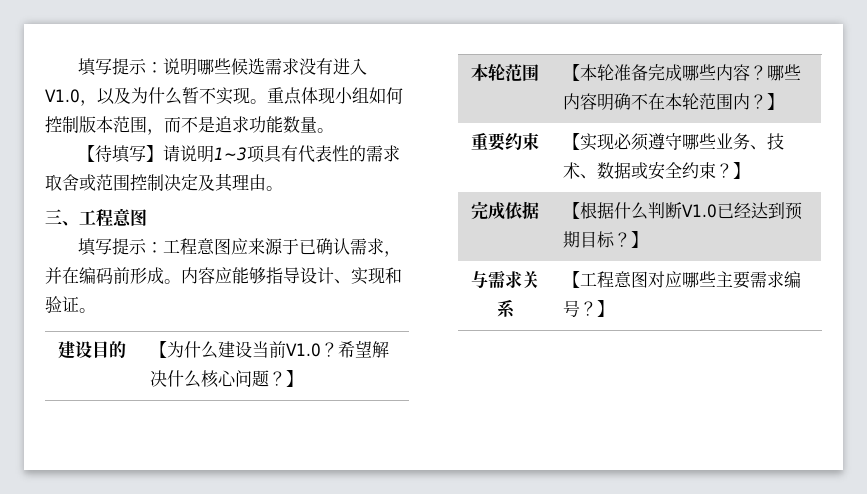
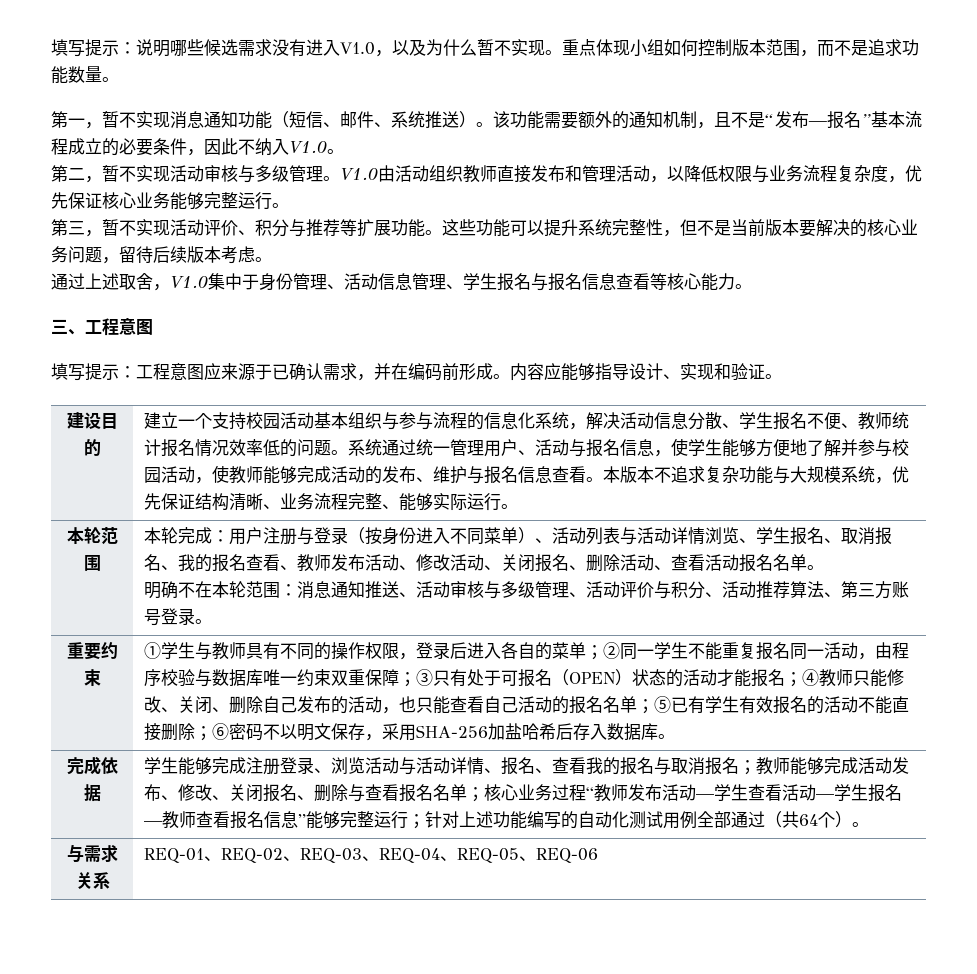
- 【待填写】请说明1~3项具有代表性的需求取舍或范围控制决定及其理由。
+ 第一，暂不实现消息通知功能（短信、邮件、系统推送）。该功能需要额外的通知机制，且不是“发布—报名”基本流程成立的必要条件，因此不纳入V1.0。
+ 第二，暂不实现活动审核与多级管理。V1.0由活动组织教师直接发布和管理活动，以降低权限与业务流程复杂度，优先保证核心业务能够完整运行。
+ 第三，暂不实现活动评价、积分与推荐等扩展功能。这些功能可以提升系统完整性，但不是当前版本要解决的核心业务问题，留待后续版本考虑。
+ 通过上述取舍，V1.0集中于身份管理、活动信息管理、学生报名与报名信息查看等核心能力。
- 【为什么建设当前V1.0？希望解决什么核心问题？】
- 本轮范围 | 【本轮准备完成哪些内容？哪些内容明确不在本轮范围内？】
- 重要约束 | 【实现必须遵守哪些业务、技术、数据或安全约束？】
- 完成依据 | 【根据什么判断V1.0已经达到预期目标？】
- 与需求关系 | 【工程意图对应哪些主要需求编号？】
+ 建立一个支持校园活动基本组织与参与流程的信息化系统，解决活动信息分散、学生报名不便、教师统计报名情况效率低的问题。系统通过统一管理用户、活动与报名信息，使学生能够方便地了解并参与校园活动，使教师能够完成活动的发布、维护与报名信息查看。本版本不追求复杂功能与大规模系统，优先保证结构清晰、业务流程完整、能够实际运行。
+ 本轮范围 | 本轮完成：用户注册与登录（按身份进入不同菜单）、活动列表与活动详情浏览、学生报名、取消报名、我的报名查看、教师发布活动、修改活动、关闭报名、删除活动、查看活动报名名单。
+ 明确不在本轮范围：消息通知推送、活动审核与多级管理、活动评价与积分、活动推荐算法、第三方账号登录。
+ 重要约束 | ①学生与教师具有不同的操作权限，登录后进入各自的菜单；②同一学生不能重复报名同一活动，由程序校验与数据库唯一约束双重保障；③只有处于可报名（OPEN）状态的活动才能报名；④教师只能修改、关闭、删除自己发布的活动，也只能查看自己活动的报名名单；⑤已有学生有效报名的活动不能直接删除；⑥密码不以明文保存，采用SHA-256加盐哈希后存入数据库。
+ 完成依据 | 学生能够完成注册登录、浏览活动与活动详情、报名、查看我的报名与取消报名；教师能够完成活动发布、修改、关闭报名、删除与查看报名名单；核心业务过程“教师发布活动—学生查看活动—学生报名—教师查看报名信息”能够完整运行；针对上述功能编写的自动化测试用例全部通过（共64个）。
+ 与需求关系 | REQ-01、REQ-02、REQ-03、REQ-04、REQ-05、REQ-06

